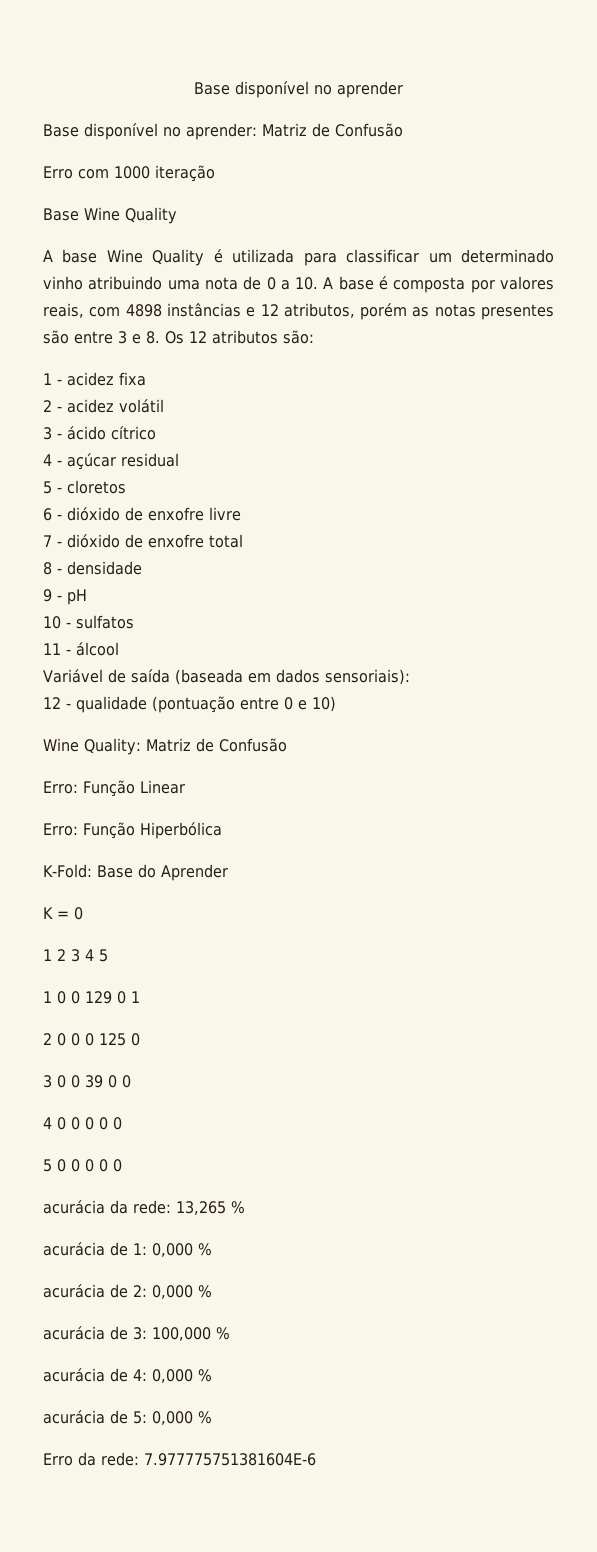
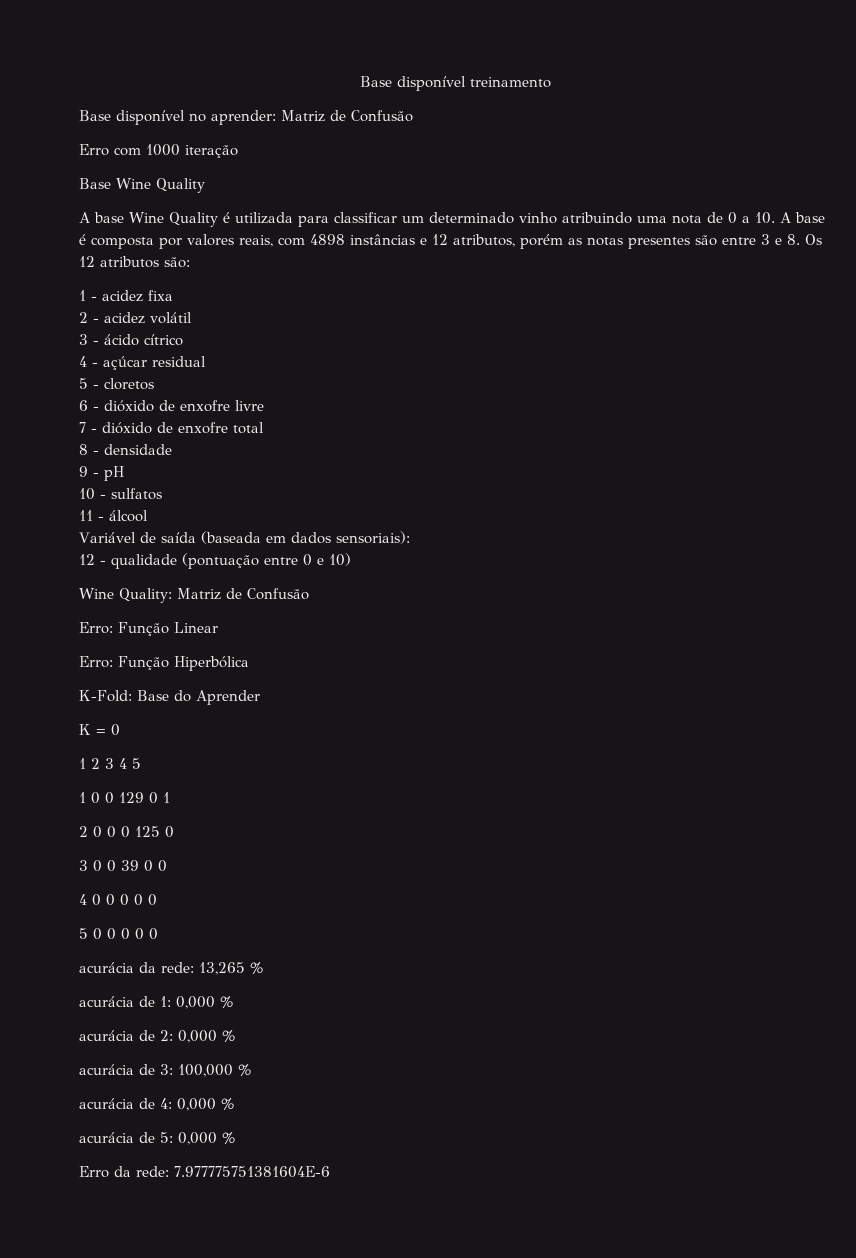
- Base disponível no aprender
+ Base disponível treinamento

